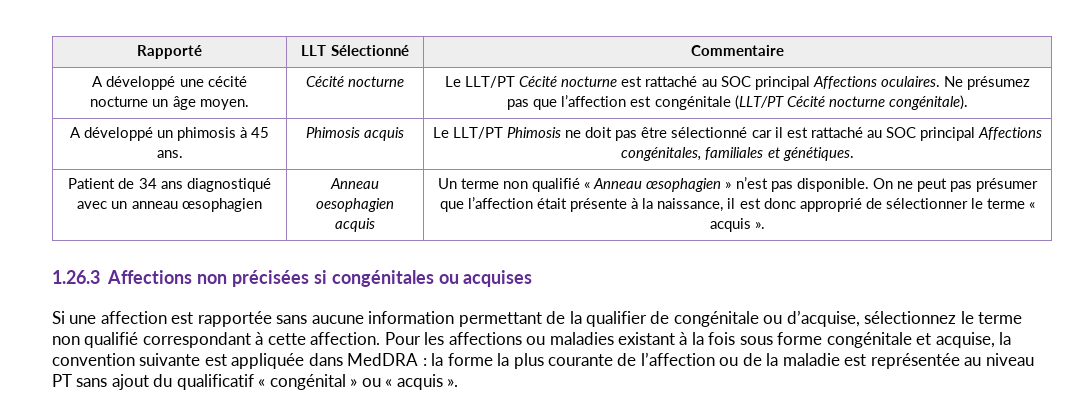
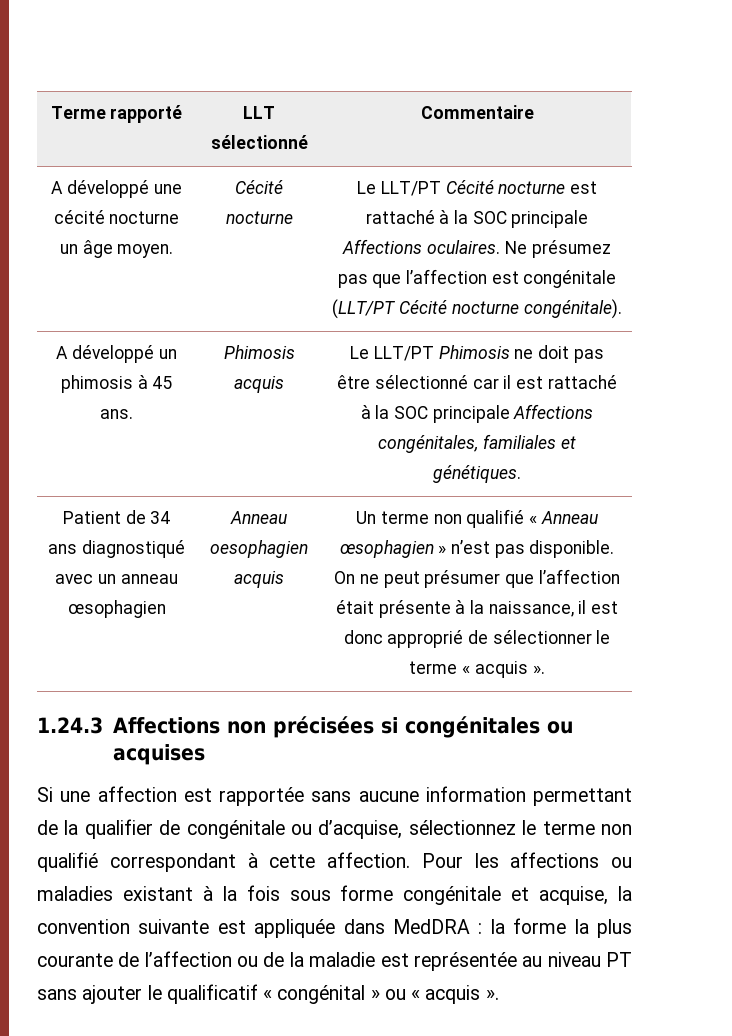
- Rapporté | LLT Sélectionné | Commentaire
+ Terme rapporté | LLT sélectionné | Commentaire
- A développé une cécité nocturne un âge moyen. | Cécité nocturne | Le LLT/PT Cécité nocturne est rattaché au SOC principal Affections oculaires. Ne présumez pas que l’affection est congénitale (LLT/PT Cécité nocturne congénitale).
+ A développé une cécité nocturne un âge moyen. | Cécité nocturne | Le LLT/PT Cécité nocturne est rattaché à la SOC principale Affections oculaires. Ne présumez pas que l’affection est congénitale (LLT/PT Cécité nocturne congénitale).
- A développé un phimosis à 45 ans. | Phimosis acquis | Le LLT/PT Phimosis ne doit pas être sélectionné car il est rattaché au SOC principal Affections congénitales, familiales et génétiques.
+ A développé un phimosis à 45 ans. | Phimosis acquis | Le LLT/PT Phimosis ne doit pas être sélectionné car il est rattaché à la SOC principale Affections congénitales, familiales et génétiques.
- On ne peut pas présumer que l’affection était présente à la naissance, il est donc approprié de sélectionner le terme « acquis ».
+ On ne peut présumer que l’affection était présente à la naissance, il est donc approprié de sélectionner le terme « acquis ».
- 1.26.3 Affections non précisées si congénitales ou acquises
+ 1.24.3 Affections non précisées si congénitales ou acquises
- Pour les affections ou maladies existant à la fois sous forme congénitale et acquise, la convention suivante est appliquée dans MedDRA : la forme la plus courante de l’affection ou de la maladie est représentée au niveau PT sans ajout du qualificatif « congénital » ou « acquis ».
+ Pour les affections ou maladies existant à la fois sous forme congénitale et acquise, la convention suivante est appliquée dans MedDRA : la forme la plus courante de l’affection ou de la maladie est représentée au niveau PT sans ajouter le qualificatif « congénital » ou « acquis ».

